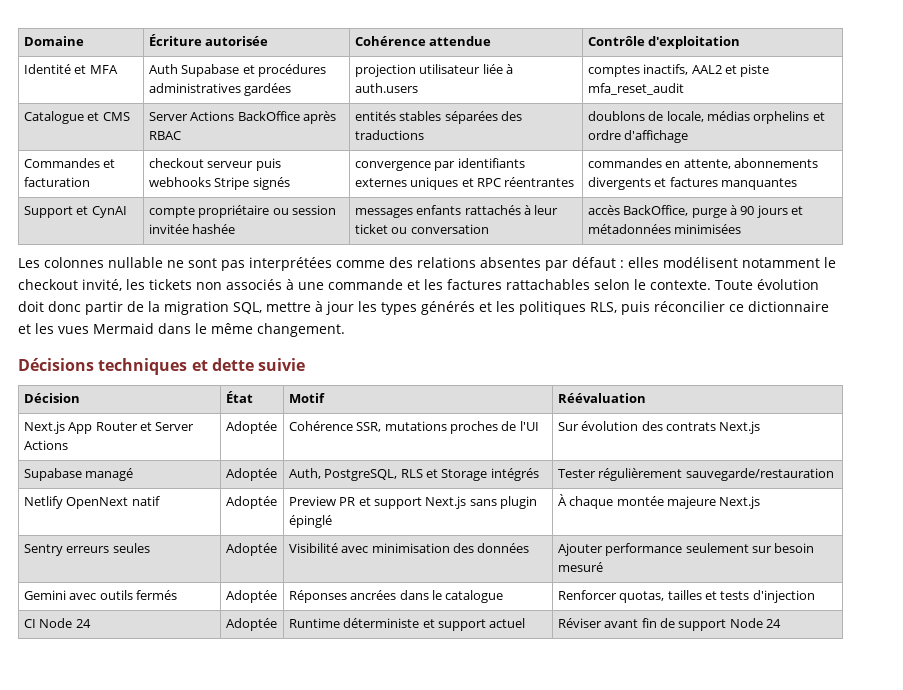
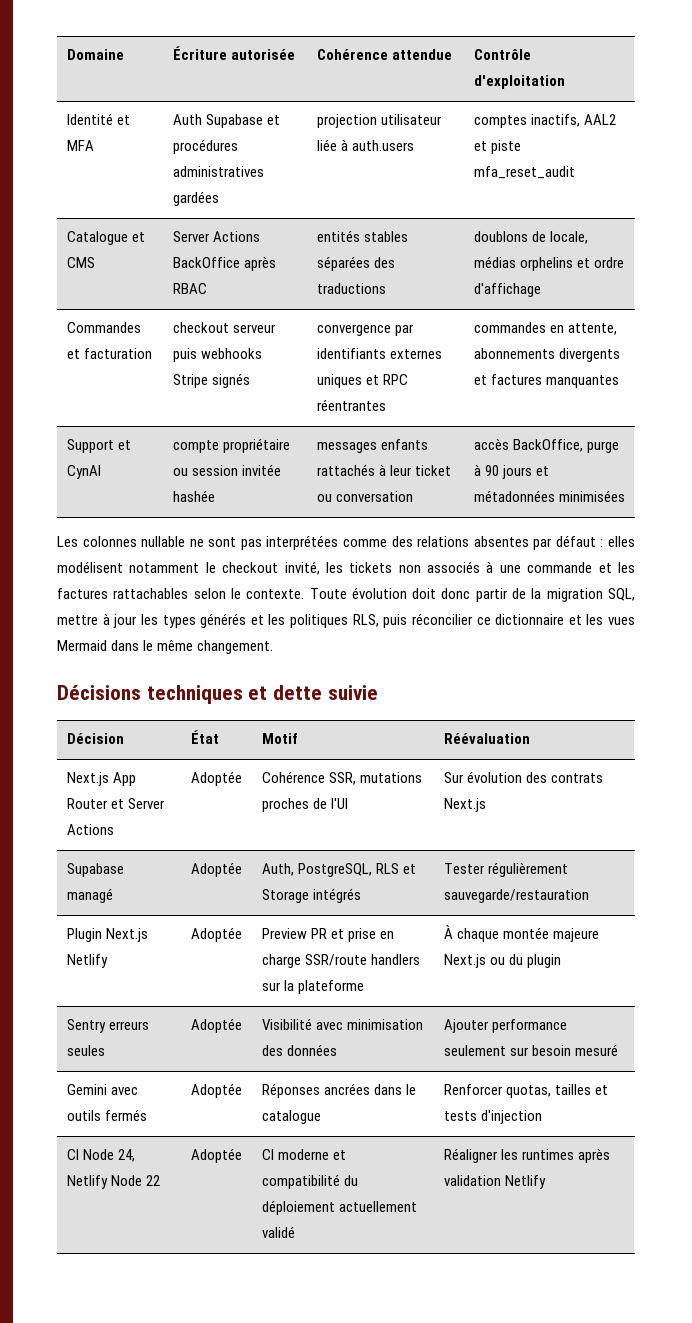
- Netlify OpenNext natif | Adoptée | Preview PR et support Next.js sans plugin épinglé | À chaque montée majeure Next.js
+ Plugin Next.js Netlify | Adoptée | Preview PR et prise en charge SSR/route handlers sur la plateforme | À chaque montée majeure Next.js ou du plugin
- CI Node 24 | Adoptée | Runtime déterministe et support actuel | Réviser avant fin de support Node 24
+ CI Node 24, Netlify Node 22 | Adoptée | CI moderne et compatibilité du déploiement actuellement validé | Réaligner les runtimes après validation Netlify

